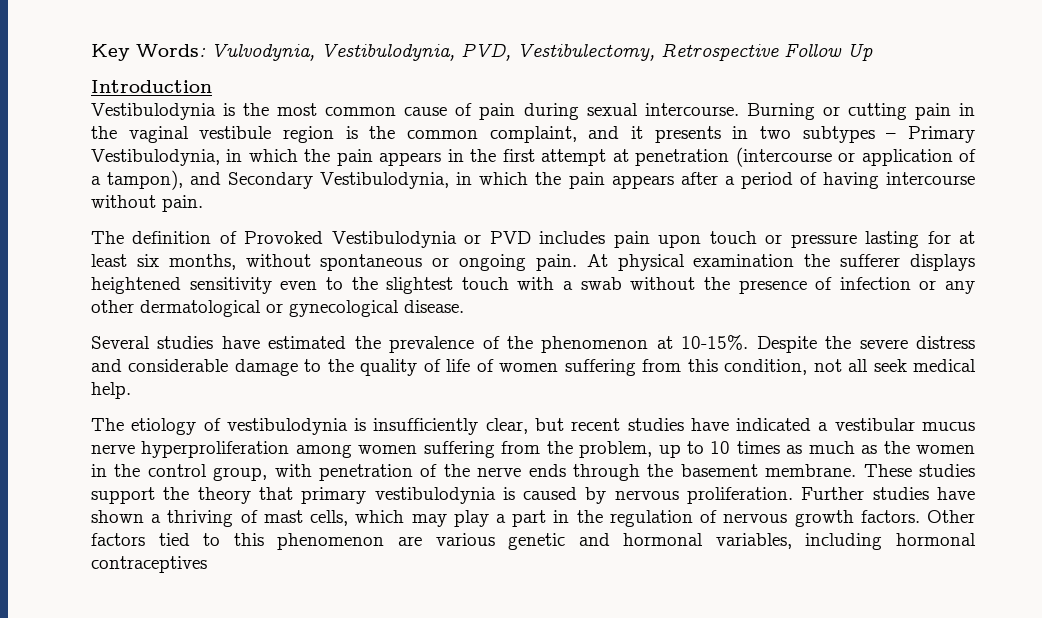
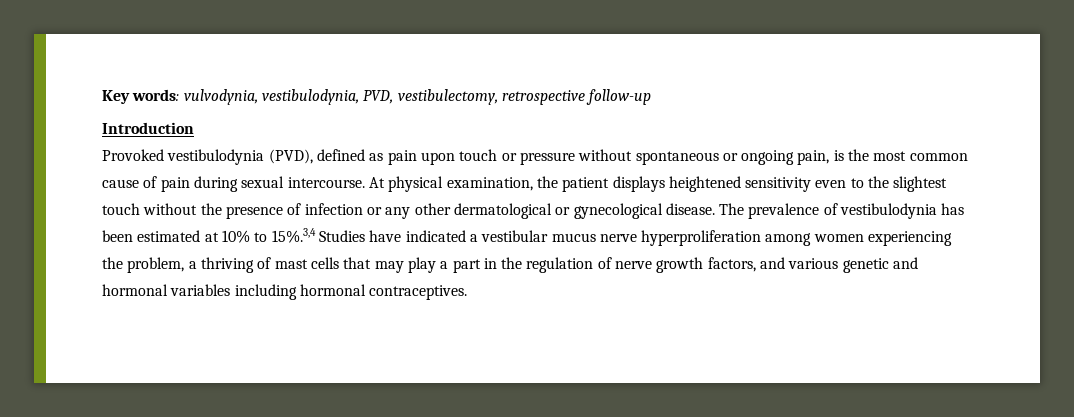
- Key Words: Vulvodynia, Vestibulodynia, PVD, Vestibulectomy, Retrospective Follow Up
+ Key words: vulvodynia, vestibulodynia, PVD, vestibulectomy, retrospective follow-up
  Introduction
- Vestibulodynia is the most common cause of pain during sexual intercourse.
+ Provoked vestibulodynia (PVD), defined as pain upon touch or pressure without spontaneous or ongoing pain, is the most common cause of pain during sexual intercourse.
- Burning or cutting pain in the vaginal vestibule region is the common complaint, and it presents in two subtypes – Primary Vestibulodynia, in which the pain appears in the first attempt at penetration (intercourse or application of a tampon), and Secondary Vestibulodynia, in which the pain appears after a period of having intercourse without pain.
- The definition of Provoked Vestibulodynia or PVD includes pain upon touch or pressure lasting for at least six months, without spontaneous or ongoing pain. At physical examination the sufferer displays heightened sensitivity even to the slightest touch with a swab without the presence of infection or any other dermatological or gynecological disease.
- Several studies have estimated the prevalence of the phenomenon at 10-15%. Despite the severe distress and considerable damage to the quality of life of women suffering from this condition, not all seek medical help.
- The etiology of vestibulodynia is insufficiently clear, but recent studies have indicated a vestibular mucus nerve hyperproliferation among women suffering from the problem, up to 10 times as much as the women in the control group, with penetration of the nerve ends through the basement membrane. These studies support the theory that primary vestibulodynia is caused by nervous proliferation. Further studies have shown a thriving of mast cells, which may play a part in the regulation of nervous growth factors. Other factors tied to this phenomenon are various genetic and hormonal variables, including hormonal contraceptives
+ At physical examination, the patient displays heightened sensitivity even to the slightest touch without the presence of infection or any other dermatological or gynecological disease. The prevalence of vestibulodynia has been estimated at 10% to 15%.3,4 Studies have indicated a vestibular mucus nerve hyperproliferation among women experiencing the problem, a thriving of mast cells that may play a part in the regulation of nerve growth factors, and various genetic and hormonal variables including hormonal contraceptives.

